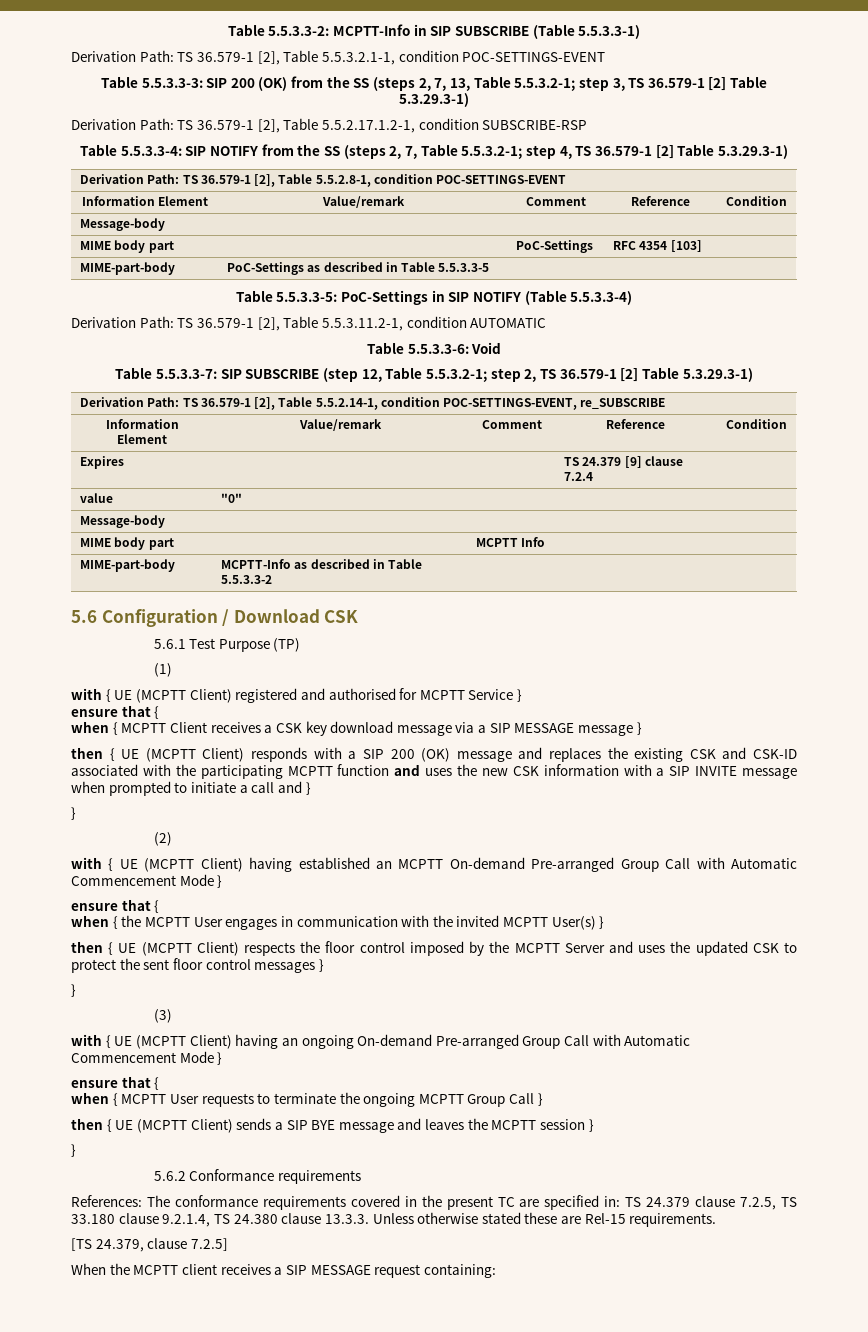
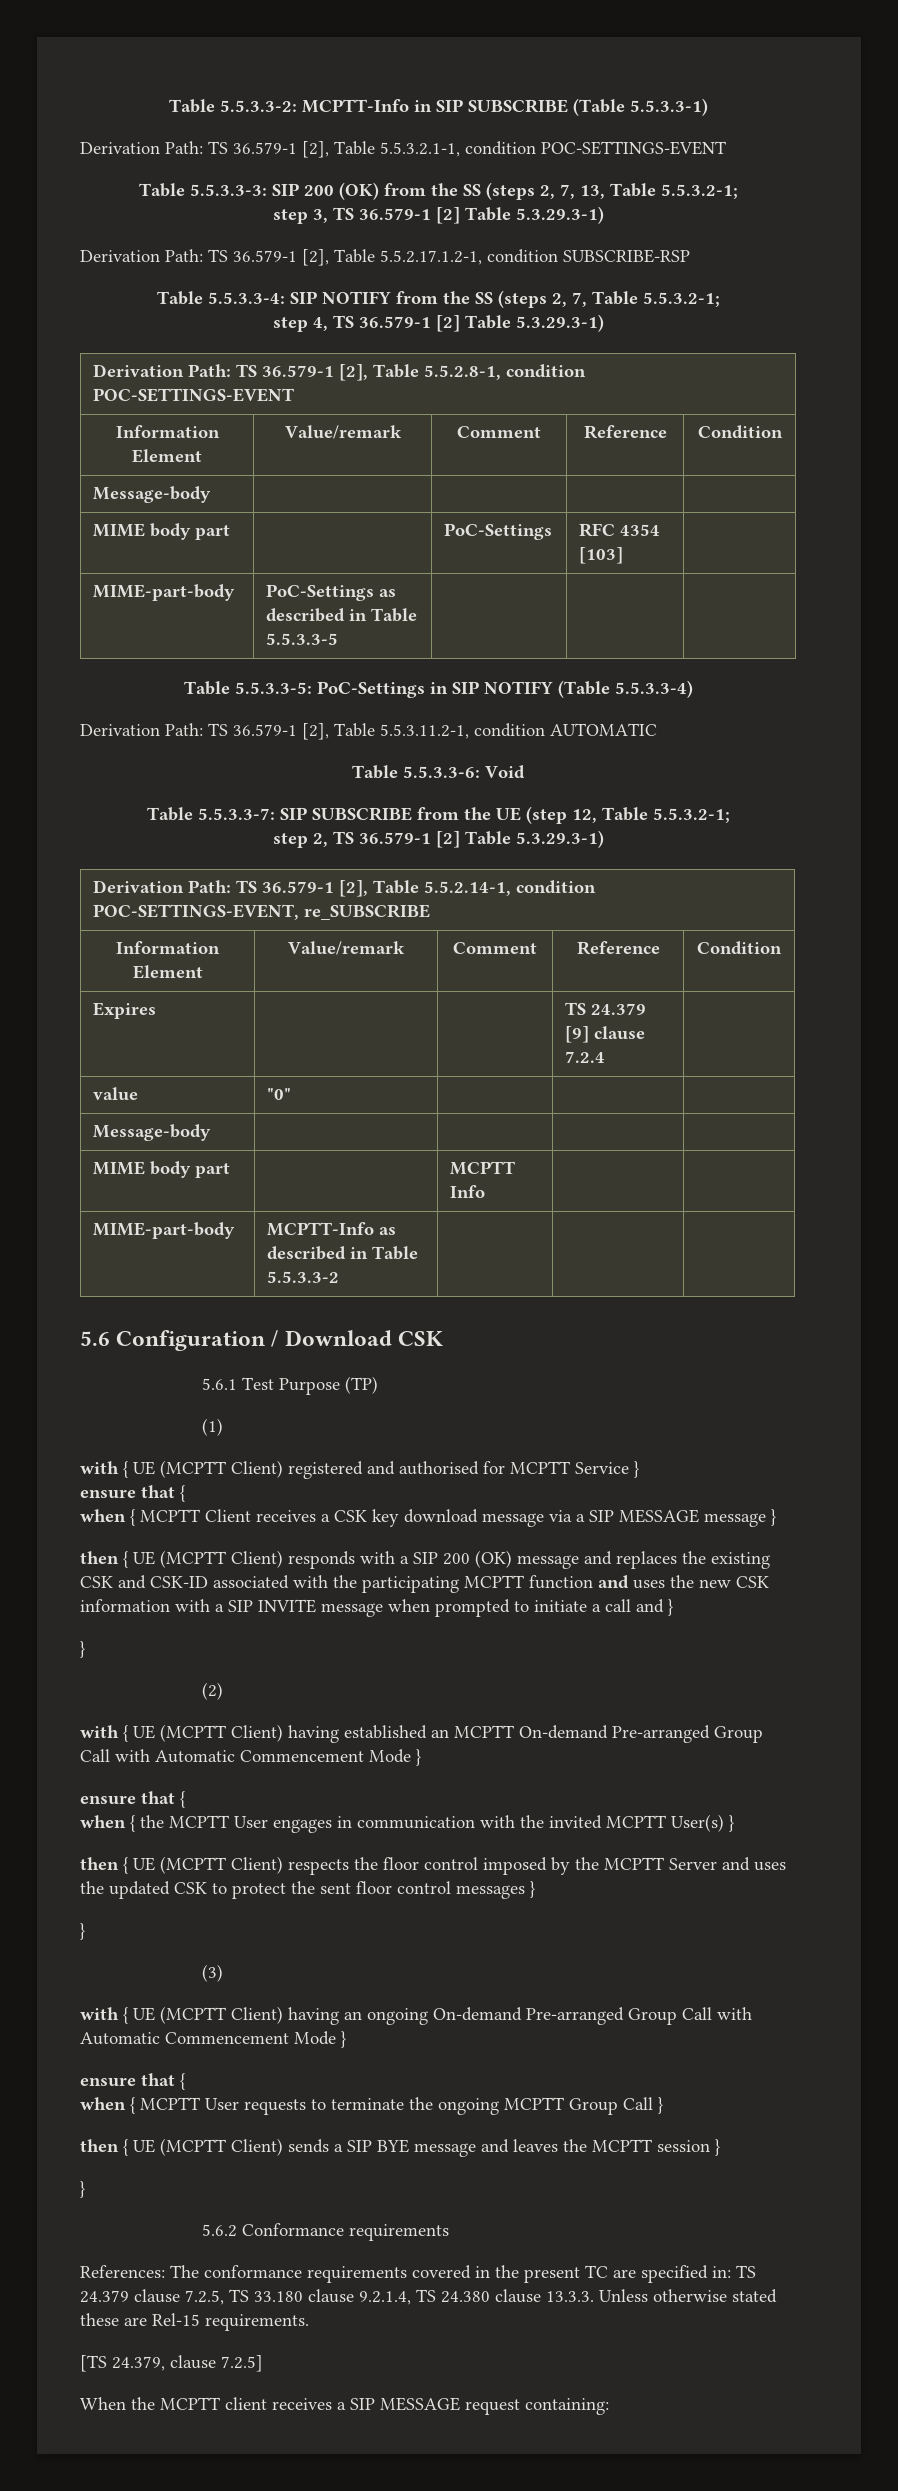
- Table 5.5.3.3-3: SIP 200 (OK) from the SS (steps 2, 7, 13, Table 5.5.3.2-1; step 3, TS 36.579-1 [2] Table 5.3.29.3-1)
+ Table 5.5.3.3-3: SIP 200 (OK) from the SS (steps 2, 7, 13, Table 5.5.3.2-1;
+ step 3, TS 36.579-1 [2] Table 5.3.29.3-1)
- Table 5.5.3.3-4: SIP NOTIFY from the SS (steps 2, 7, Table 5.5.3.2-1; step 4, TS 36.579-1 [2] Table 5.3.29.3-1)
+ Table 5.5.3.3-4: SIP NOTIFY from the SS (steps 2, 7, Table 5.5.3.2-1;
+ step 4, TS 36.579-1 [2] Table 5.3.29.3-1)
- Table 5.5.3.3-7: SIP SUBSCRIBE (step 12, Table 5.5.3.2-1; step 2, TS 36.579-1 [2] Table 5.3.29.3-1)
+ Table 5.5.3.3-7: SIP SUBSCRIBE from the UE (step 12, Table 5.5.3.2-1;
+ step 2, TS 36.579-1 [2] Table 5.3.29.3-1)

